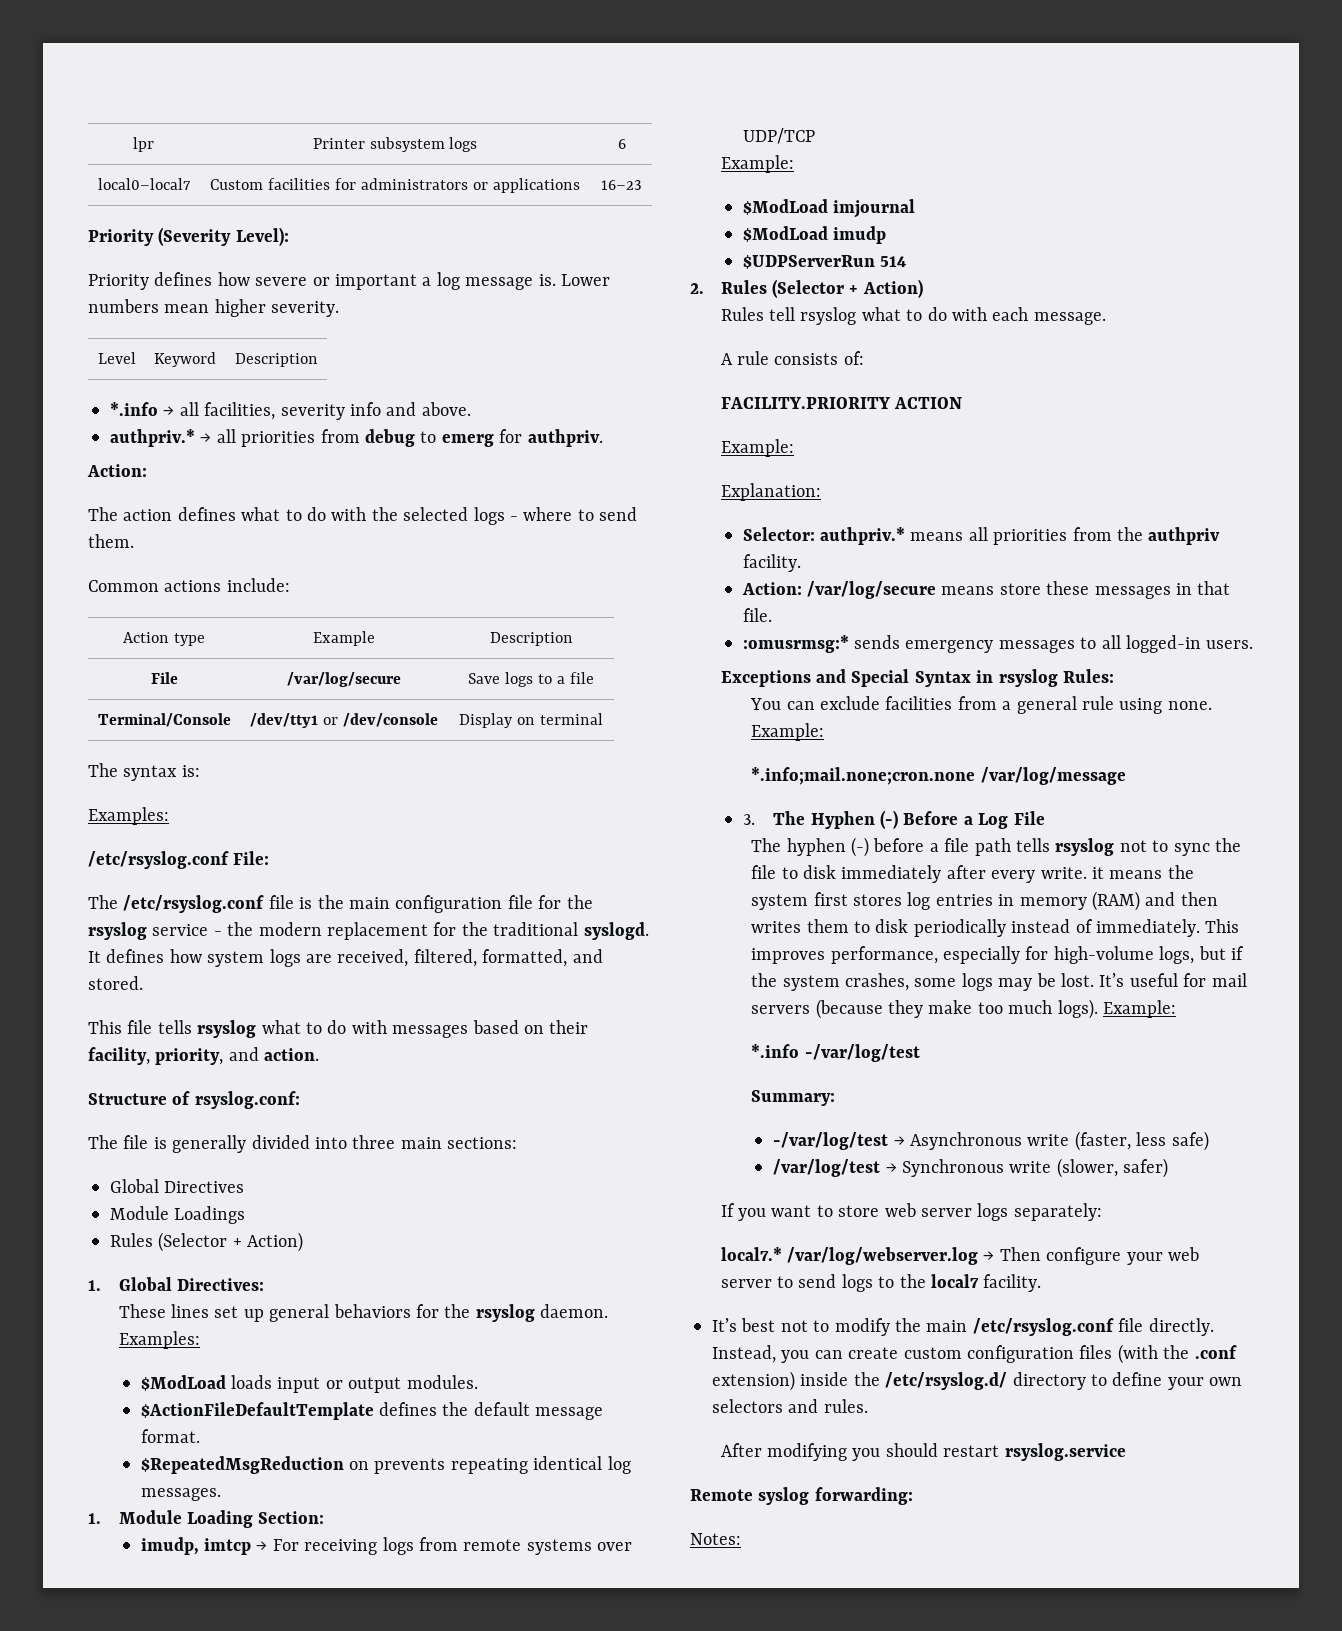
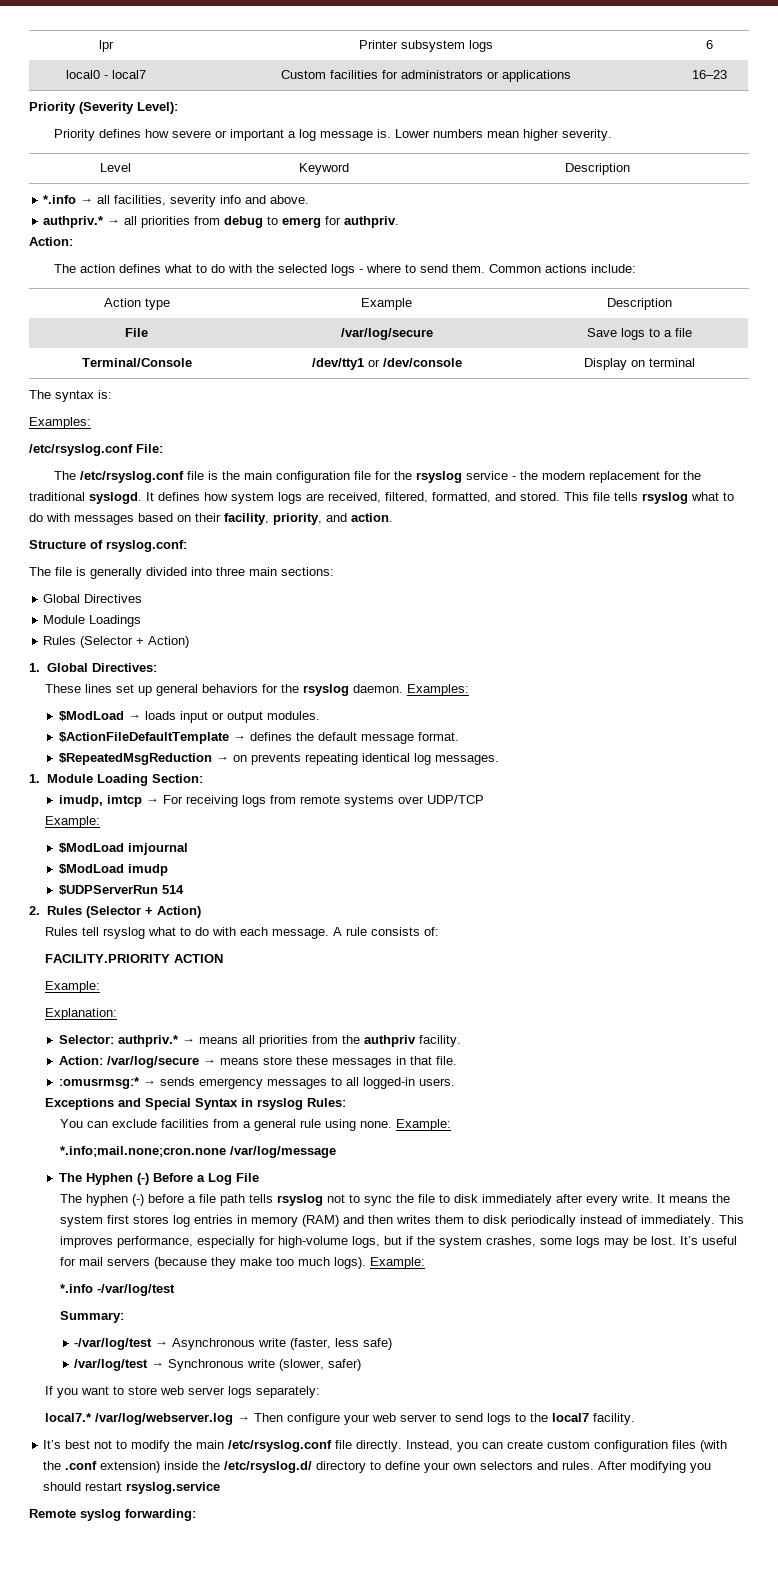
- local0–local7 | Custom facilities for administrators or applications | 16–23
+ local0 - local7 | Custom facilities for administrators or applications | 16–23
- The action defines what to do with the selected logs - where to send them.
- Common actions include:
+ The action defines what to do with the selected logs - where to send them. Common actions include:
- It defines how system logs are received, filtered, formatted, and stored.
- This file tells rsyslog what to do with messages based on their facility, priority, and action.
+ It defines how system logs are received, filtered, formatted, and stored. This file tells rsyslog what to do with messages based on their facility, priority, and action.
- $ModLoad loads input or output modules.
+ $ModLoad → loads input or output modules.
- $ActionFileDefaultTemplate defines the default message format.
+ $ActionFileDefaultTemplate → defines the default message format.
- $RepeatedMsgReduction on prevents repeating identical log messages.
+ $RepeatedMsgReduction → on prevents repeating identical log messages.
- Rules tell rsyslog what to do with each message.
- A rule consists of:
+ Rules tell rsyslog what to do with each message. A rule consists of:
- Selector: authpriv.* means all priorities from the authpriv facility.
+ Selector: authpriv.* → means all priorities from the authpriv facility.
- Action: /var/log/secure means store these messages in that file.
+ Action: /var/log/secure → means store these messages in that file.
- :omusrmsg:* sends emergency messages to all logged-in users.
+ :omusrmsg:* → sends emergency messages to all logged-in users.
- 3. The Hyphen (-) Before a Log File
+ The Hyphen (-) Before a Log File
- The hyphen (-) before a file path tells rsyslog not to sync the file to disk immediately after every write. it means the system first stores log entries in memory (RAM) and then writes them to disk periodically instead of immediately.
+ The hyphen (-) before a file path tells rsyslog not to sync the file to disk immediately after every write. It means the system first stores log entries in memory (RAM) and then writes them to disk periodically instead of immediately.
- Instead, you can create custom configuration files (with the .conf extension) inside the /etc/rsyslog.d/ directory to define your own selectors and rules.
- After modifying you should restart rsyslog.service
+ Instead, you can create custom configuration files (with the .conf extension) inside the /etc/rsyslog.d/ directory to define your own selectors and rules. After modifying you should restart rsyslog.service
- Notes:

